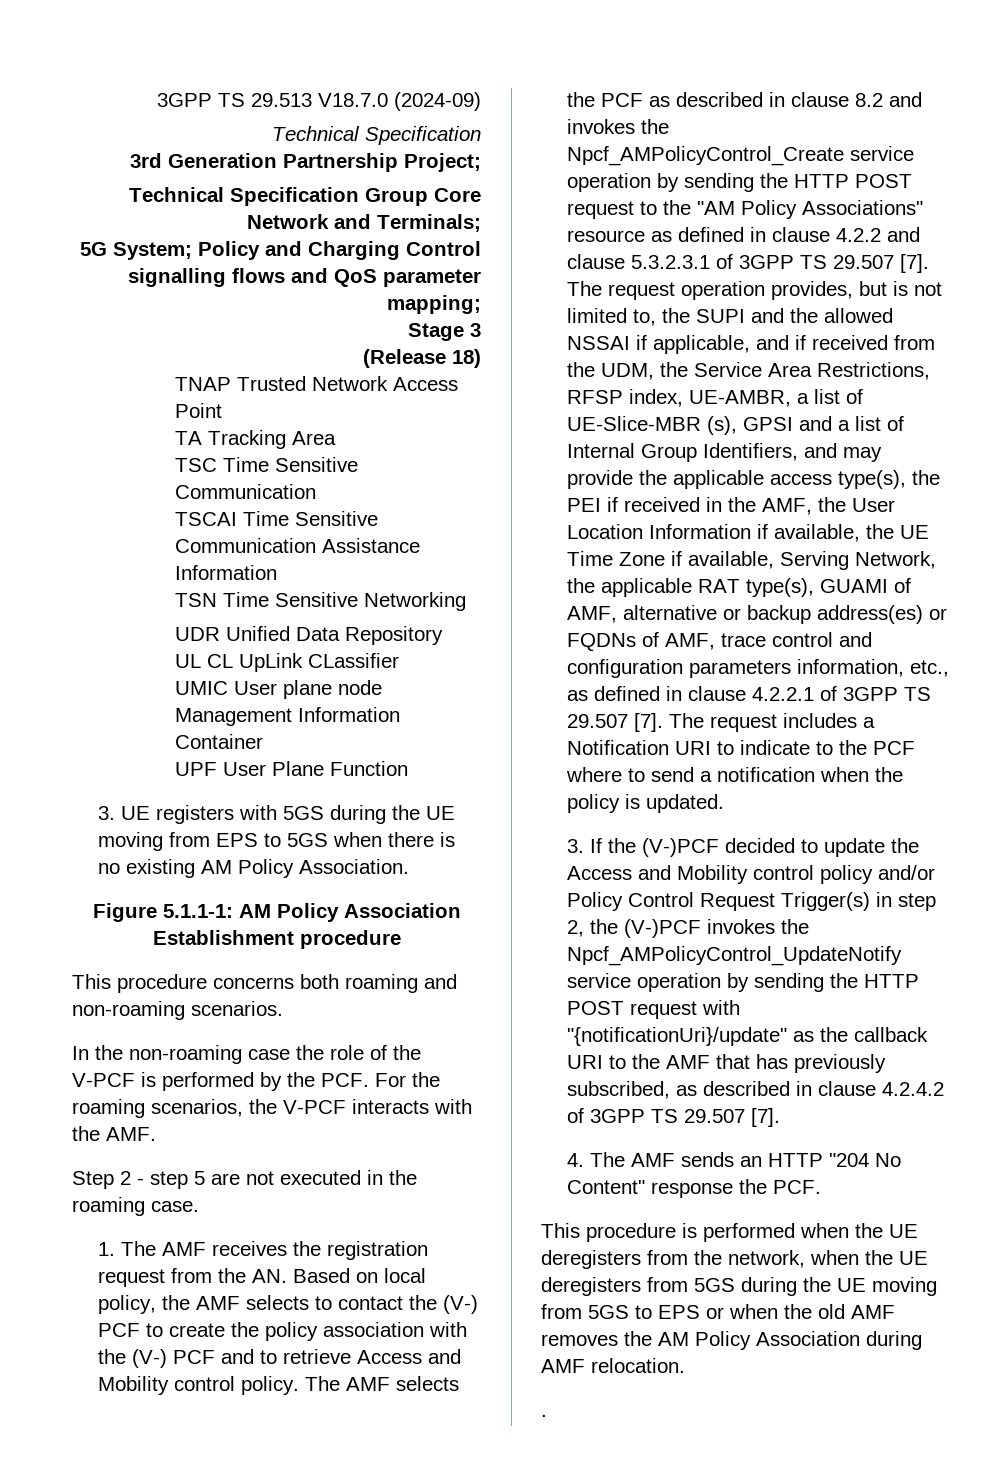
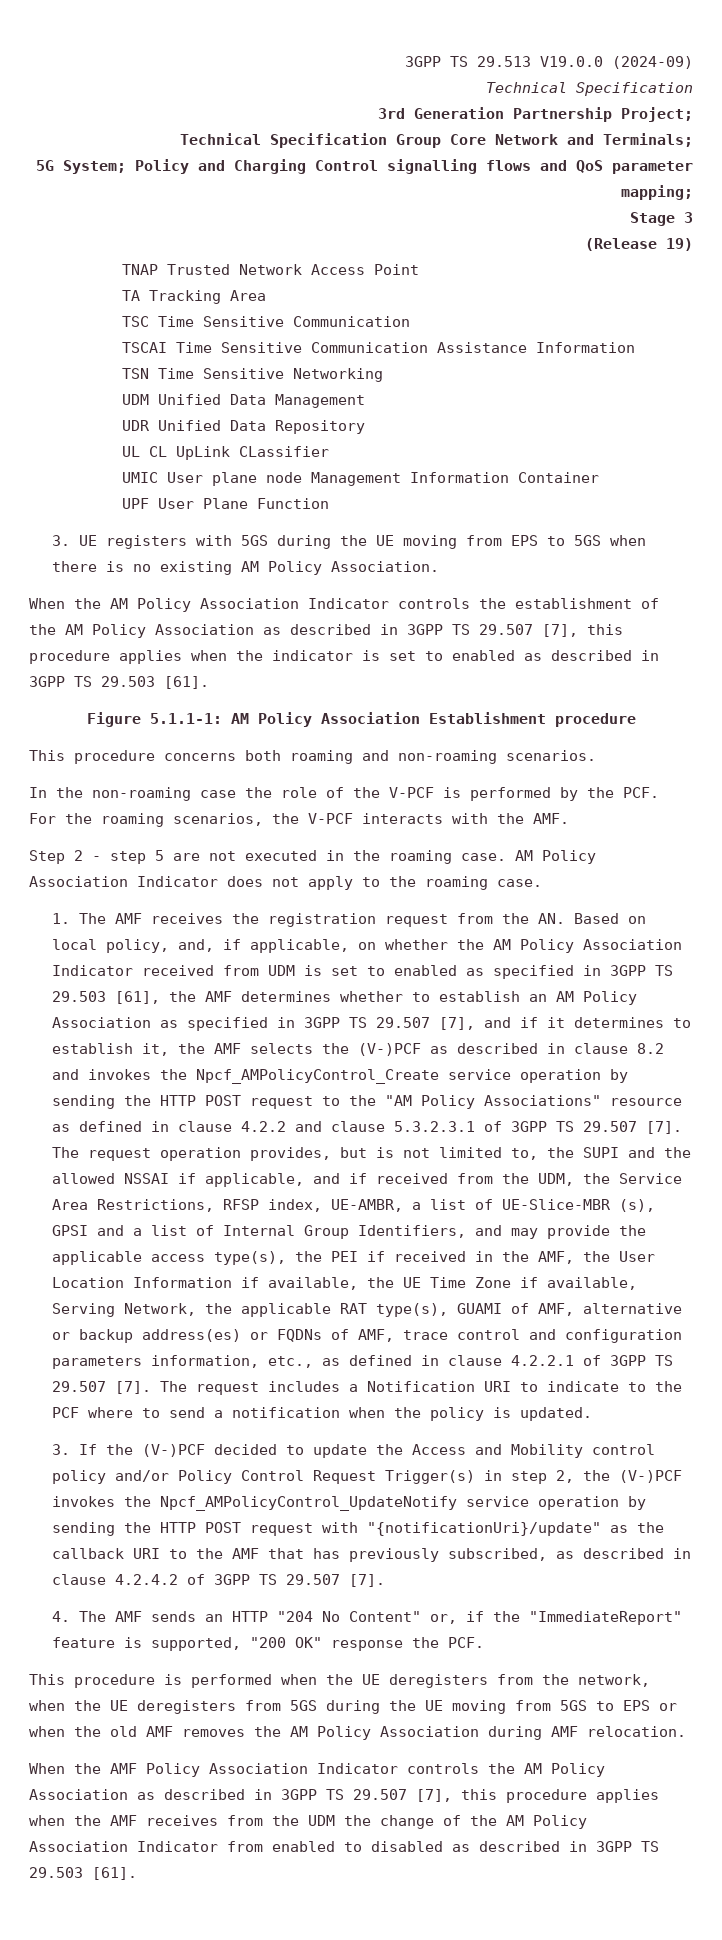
- 3GPP TS 29.513 V18.7.0 (2024-09)
+ 3GPP TS 29.513 V19.0.0 (2024-09)
- (Release 18)
+ (Release 19)
+ UDM Unified Data Management
+ When the AM Policy Association Indicator controls the establishment of the AM Policy Association as described in 3GPP TS 29.507 [7], this procedure applies when the indicator is set to enabled as described in 3GPP TS 29.503 [61].
+ AM Policy Association Indicator does not apply to the roaming case.
- 1. The AMF receives the registration request from the AN. Based on local policy, the AMF selects to contact the (V-) PCF to create the policy association with the (V-) PCF and to retrieve Access and Mobility control policy. The AMF selects the PCF as described in clause 8.2 and invokes the Npcf_AMPolicyControl_Create service operation by sending the HTTP POST request to the "AM Policy Associations" resource as defined in clause 4.2.2 and clause 5.3.2.3.1 of 3GPP TS 29.507 [7].
+ 1. The AMF receives the registration request from the AN. Based on local policy, and, if applicable, on whether the AM Policy Association Indicator received from UDM is set to enabled as specified in 3GPP TS 29.503 [61], the AMF determines whether to establish an AM Policy Association as specified in 3GPP TS 29.507 [7], and if it determines to establish it, the AMF selects the (V-)PCF as described in clause 8.2 and invokes the Npcf_AMPolicyControl_Create service operation by sending the HTTP POST request to the "AM Policy Associations" resource as defined in clause 4.2.2 and clause 5.3.2.3.1 of 3GPP TS 29.507 [7].
- 4. The AMF sends an HTTP "204 No Content" response the PCF.
+ 4. The AMF sends an HTTP "204 No Content" or, if the "ImmediateReport" feature is supported, "200 OK" response the PCF.
- .
+ When the AMF Policy Association Indicator controls the AM Policy Association as described in 3GPP TS 29.507 [7], this procedure applies when the AMF receives from the UDM the change of the AM Policy Association Indicator from enabled to disabled as described in 3GPP TS 29.503 [61].

